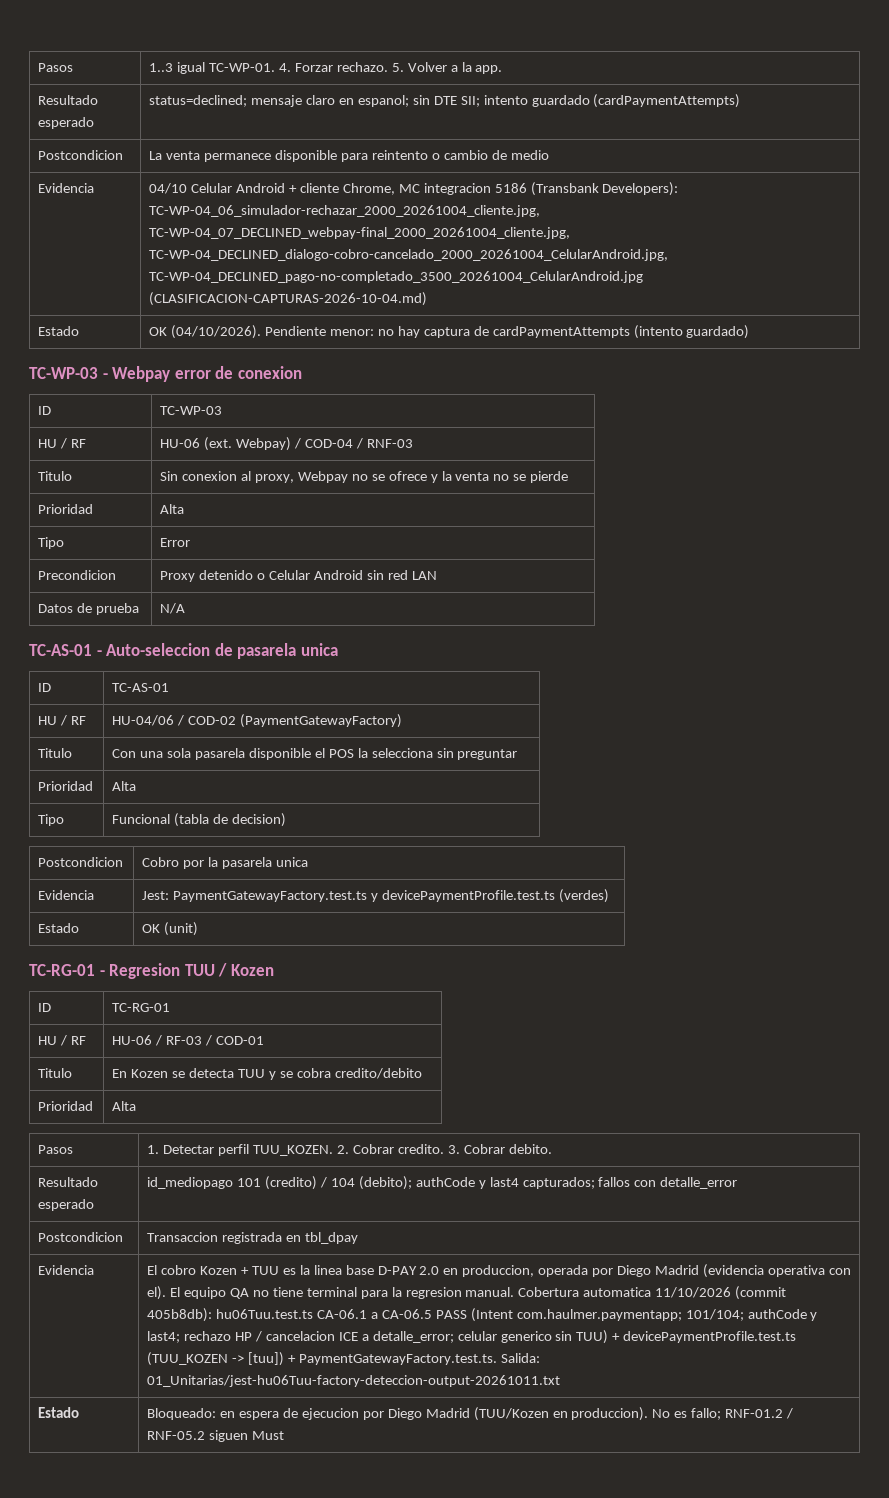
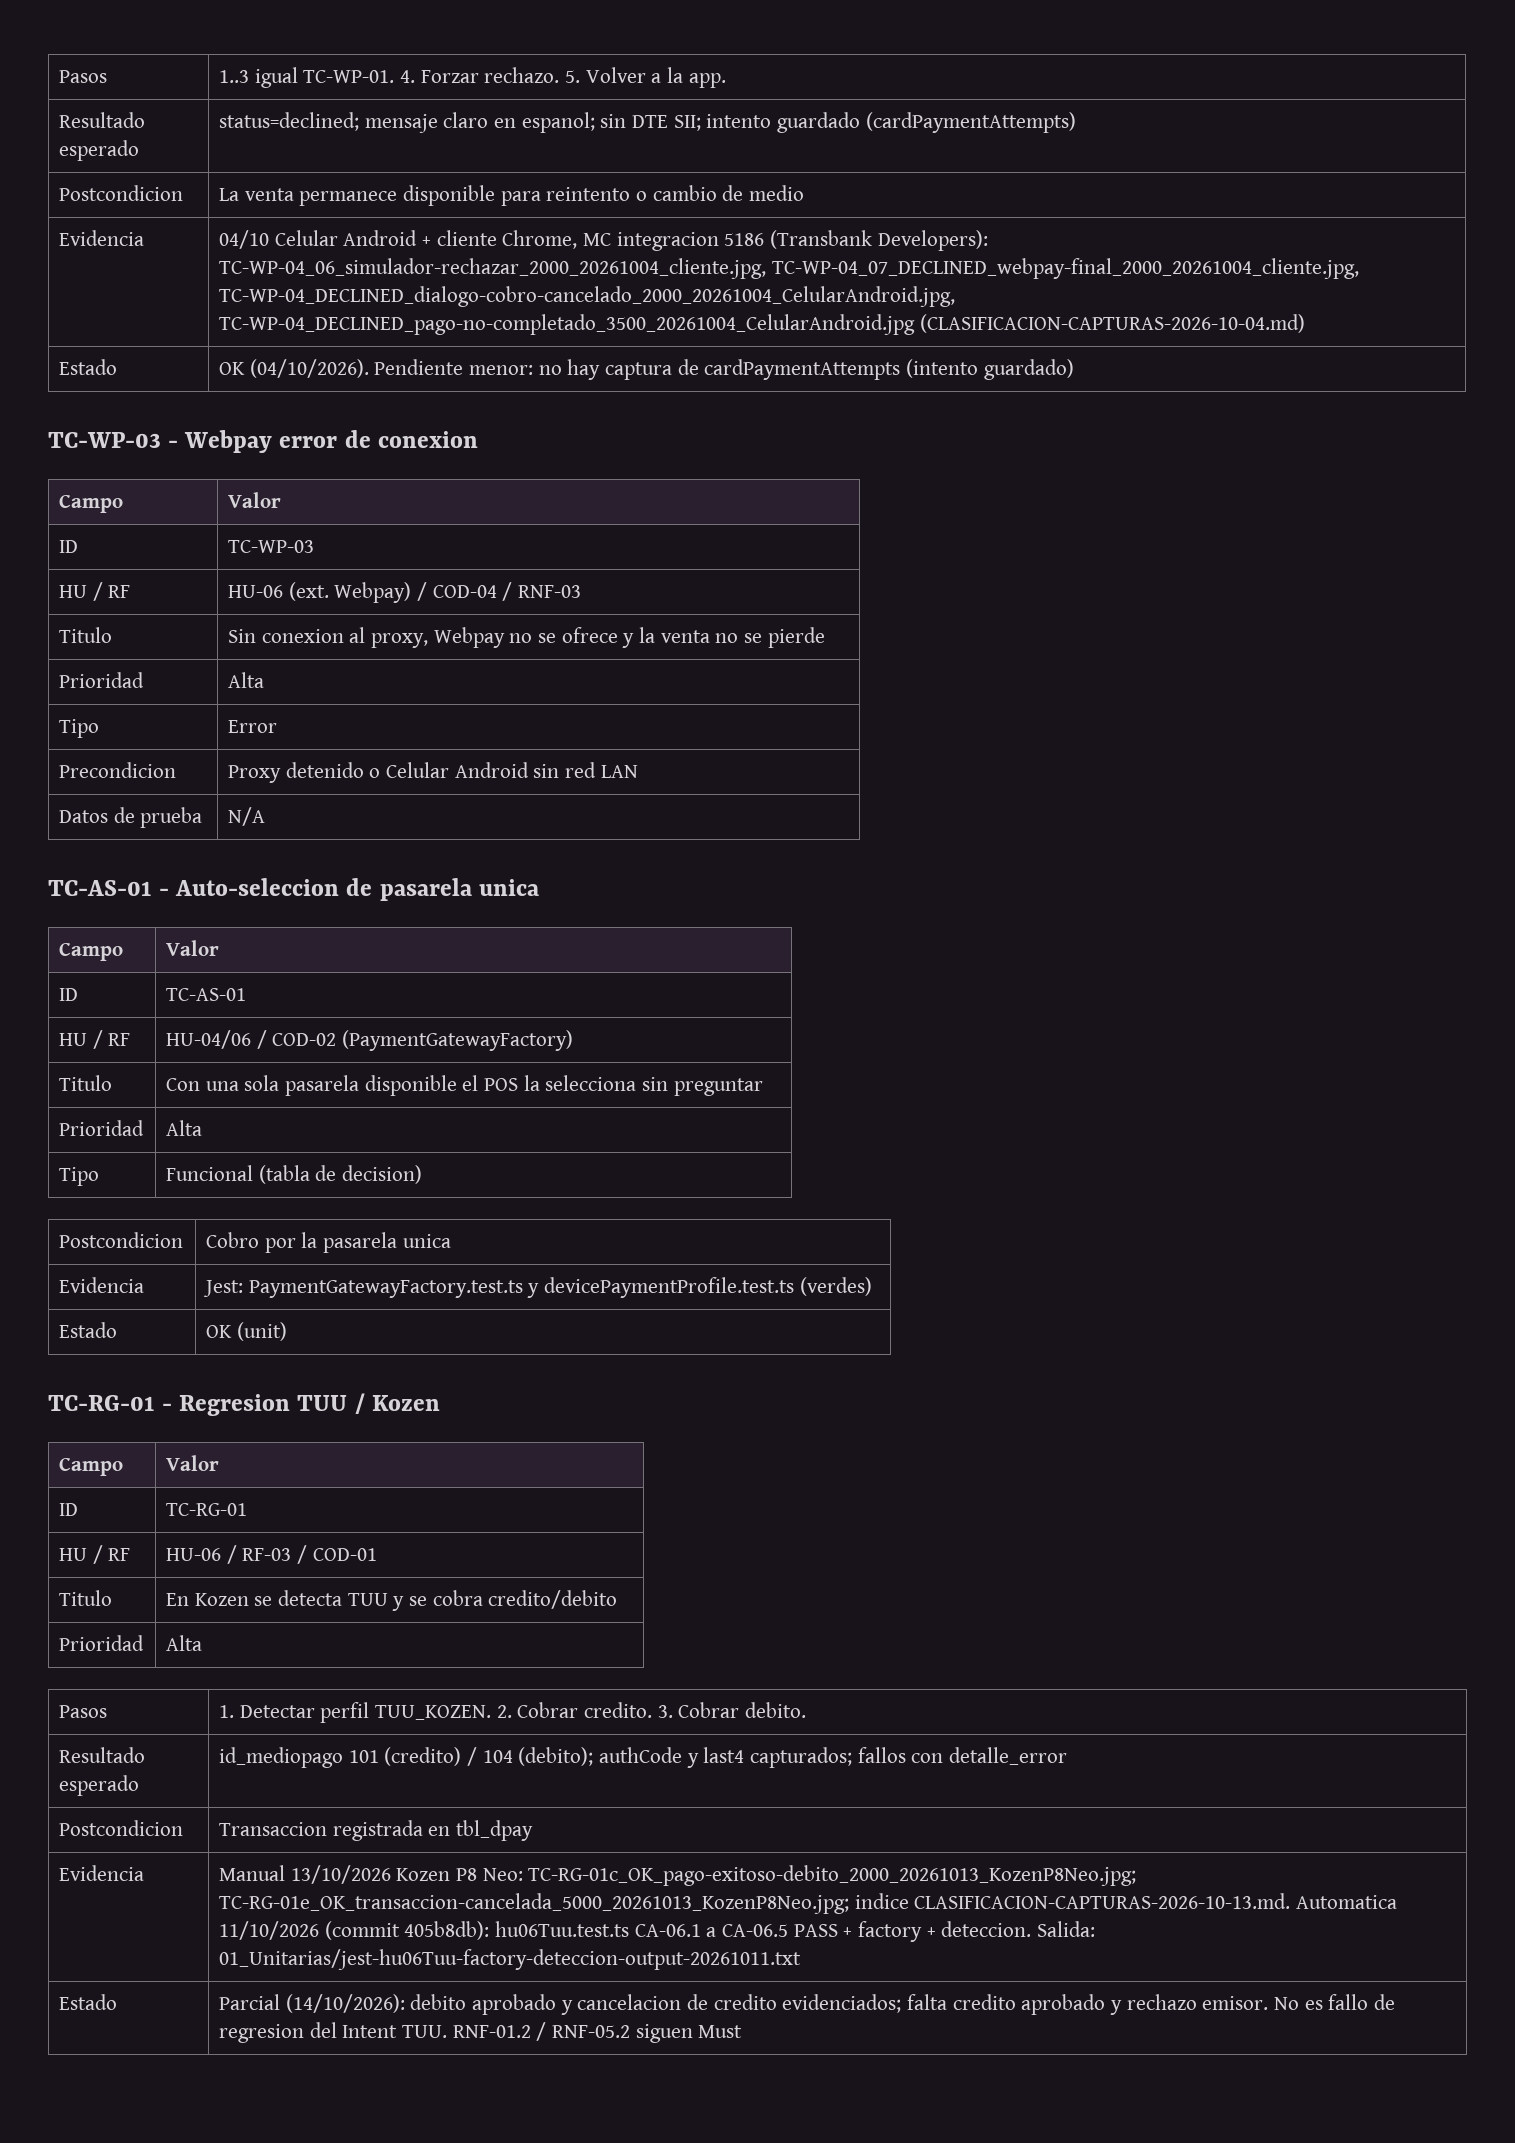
  TC-WP-03 - Webpay error de conexion
+ Campo | Valor
  TC-AS-01 - Auto-seleccion de pasarela unica
+ Campo | Valor
  TC-RG-01 - Regresion TUU / Kozen
+ Campo | Valor
- El cobro Kozen + TUU es la linea base D-PAY 2.0 en produccion, operada por Diego Madrid (evidencia operativa con el). El equipo QA no tiene terminal para la regresion manual. Cobertura automatica 11/10/2026 (commit 405b8db): hu06Tuu.test.ts CA-06.1 a CA-06.5 PASS (Intent com.haulmer.paymentapp; 101/104; authCode y last4; rechazo HP / cancelacion ICE a detalle_error; celular generico sin TUU) + devicePaymentProfile.test.ts (TUU_KOZEN -> [tuu]) + PaymentGatewayFactory.test.ts. Salida: 01_Unitarias/jest-hu06Tuu-factory-deteccion-output-20261011.txt
- Estado | Bloqueado: en espera de ejecucion por Diego Madrid (TUU/Kozen en produccion). No es fallo; RNF-01.2 / RNF-05.2 siguen Must
+ Manual 13/10/2026 Kozen P8 Neo: TC-RG-01c_OK_pago-exitoso-debito_2000_20261013_KozenP8Neo.jpg; TC-RG-01e_OK_transaccion-cancelada_5000_20261013_KozenP8Neo.jpg; indice CLASIFICACION-CAPTURAS-2026-10-13.md. Automatica 11/10/2026 (commit 405b8db): hu06Tuu.test.ts CA-06.1 a CA-06.5 PASS + factory + deteccion. Salida: 01_Unitarias/jest-hu06Tuu-factory-deteccion-output-20261011.txt
+ Estado | Parcial (14/10/2026): debito aprobado y cancelacion de credito evidenciados; falta credito aprobado y rechazo emisor. No es fallo de regresion del Intent TUU. RNF-01.2 / RNF-05.2 siguen Must

